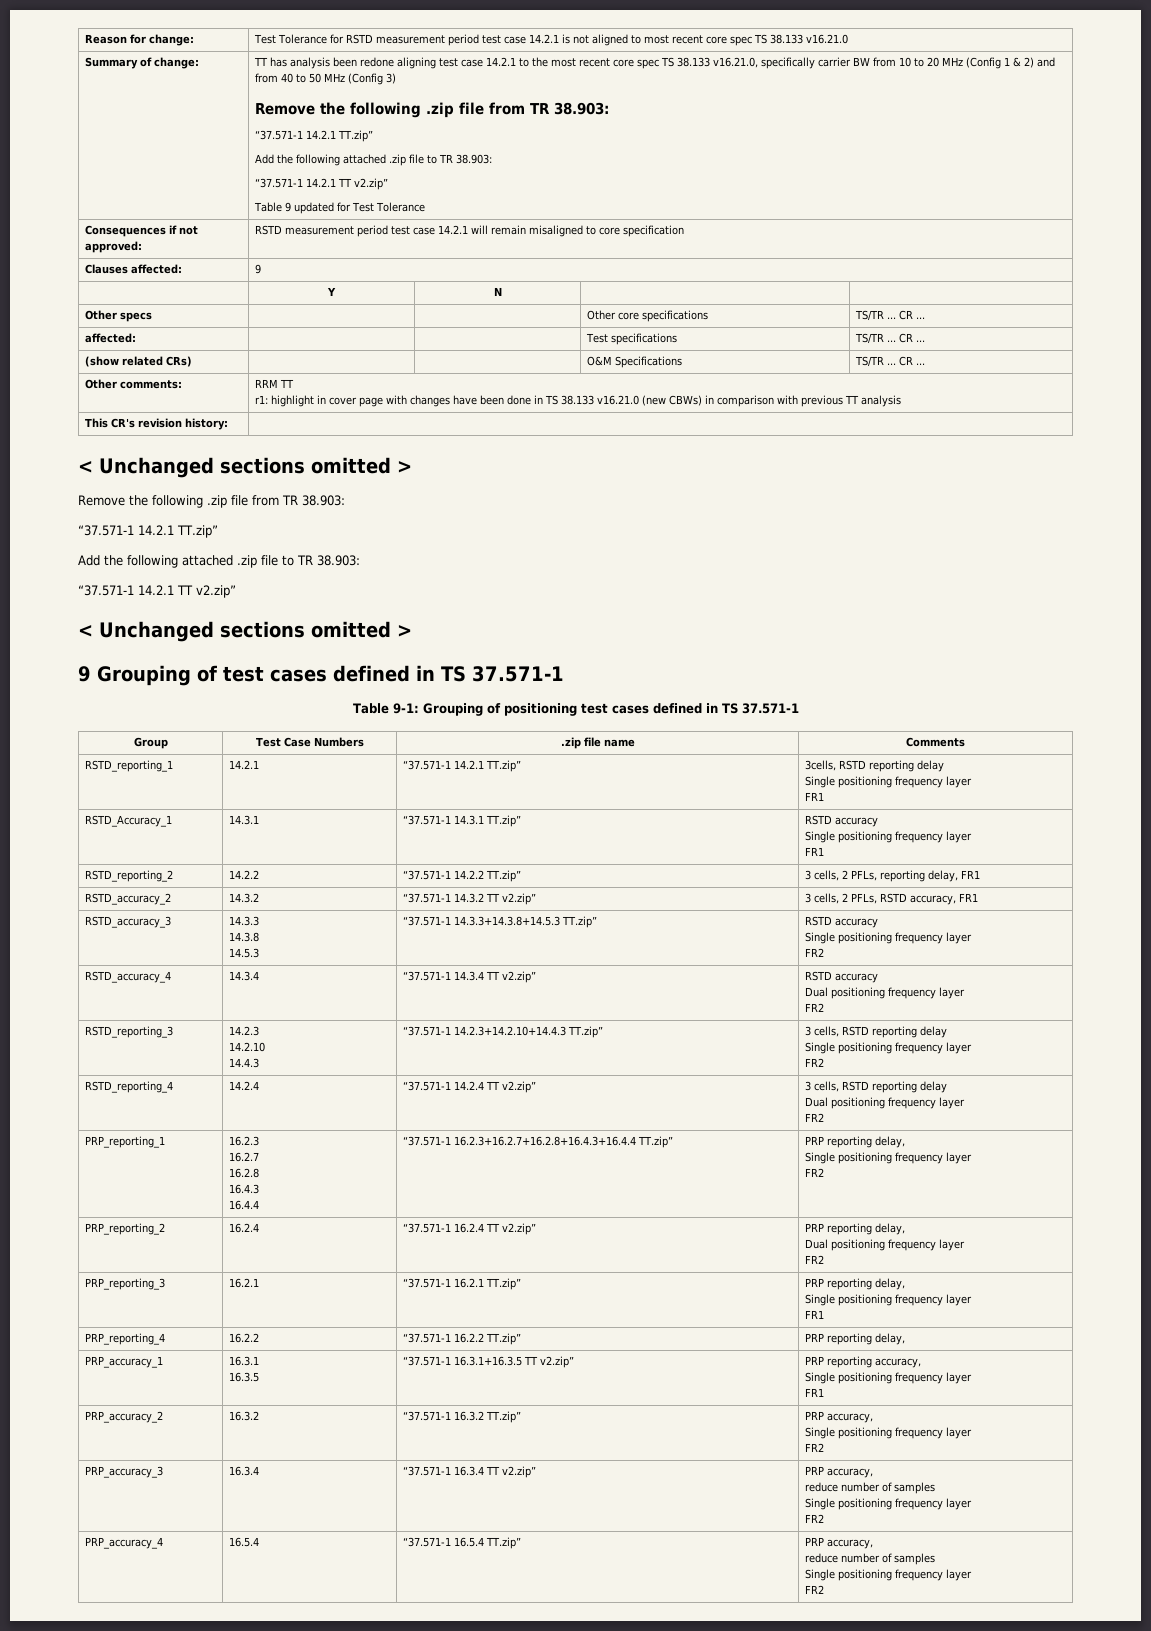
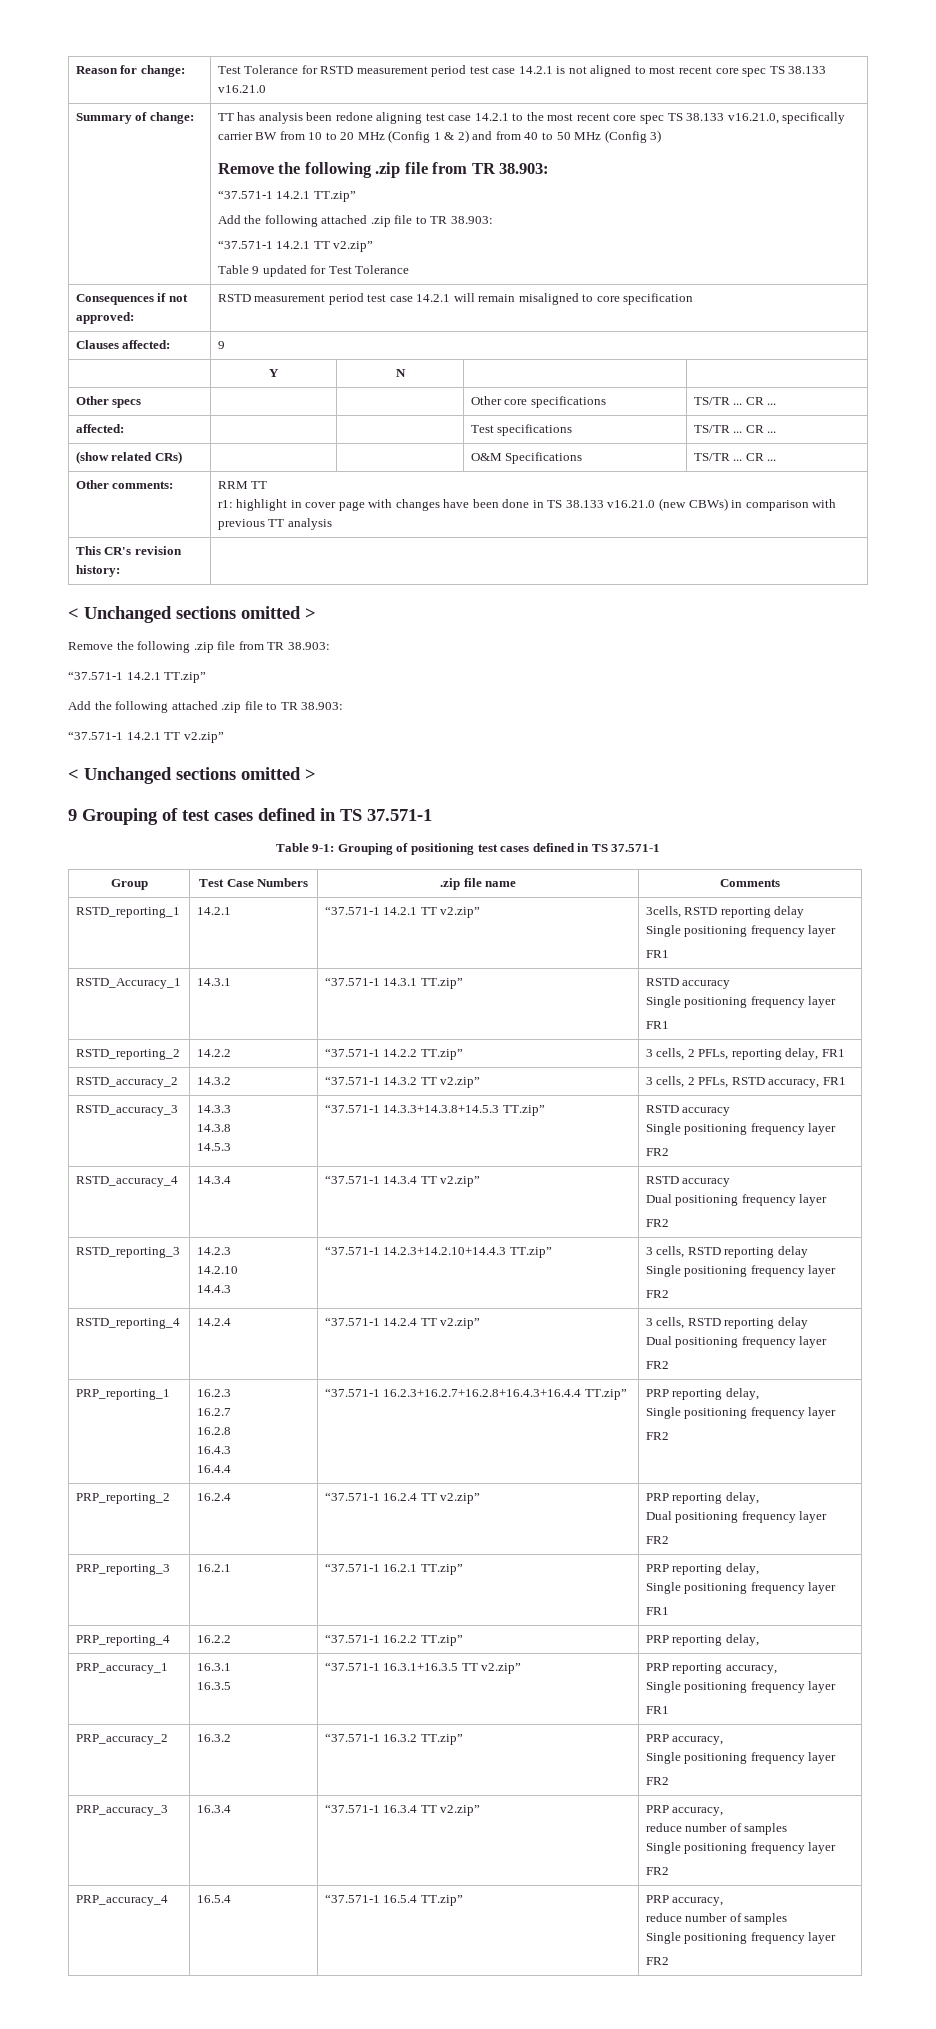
- RSTD_reporting_1 | 14.2.1 | “37.571-1 14.2.1 TT.zip” | 3cells, RSTD reporting delay
+ RSTD_reporting_1 | 14.2.1 | “37.571-1 14.2.1 TT v2.zip” | 3cells, RSTD reporting delay

